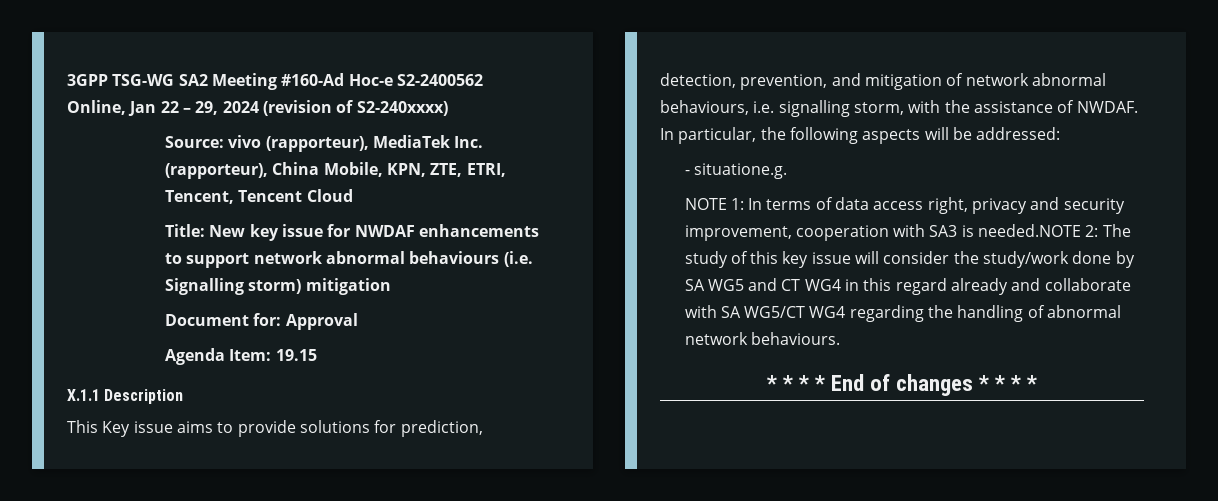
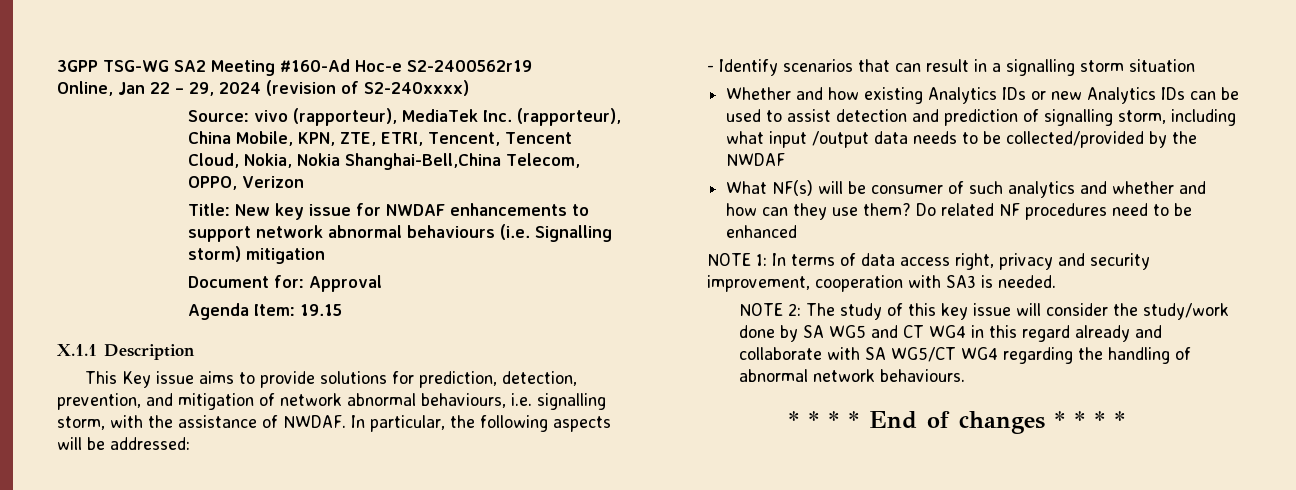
- 3GPP TSG-WG SA2 Meeting #160-Ad Hoc-e S2-2400562
+ 3GPP TSG-WG SA2 Meeting #160-Ad Hoc-e S2-2400562r19
- Source: vivo (rapporteur), MediaTek Inc. (rapporteur), China Mobile, KPN, ZTE, ETRI, Tencent, Tencent Cloud
+ Source: vivo (rapporteur), MediaTek Inc. (rapporteur), China Mobile, KPN, ZTE, ETRI, Tencent, Tencent Cloud, Nokia, Nokia Shanghai-Bell,China Telecom, OPPO, Verizon
- - situatione.g.
+ - Identify scenarios that can result in a signalling storm situation
+ Whether and how existing Analytics IDs or new Analytics IDs can be used to assist detection and prediction of signalling storm, including what input /output data needs to be collected/provided by the NWDAF
+ What NF(s) will be consumer of such analytics and whether and how can they use them? Do related NF procedures need to be enhanced
- NOTE 1: In terms of data access right, privacy and security improvement, cooperation with SA3 is needed.NOTE 2: The study of this key issue will consider the study/work done by SA WG5 and CT WG4 in this regard already and collaborate with SA WG5/CT WG4 regarding the handling of abnormal network behaviours.
+ NOTE 1: In terms of data access right, privacy and security improvement, cooperation with SA3 is needed.
+ NOTE 2: The study of this key issue will consider the study/work done by SA WG5 and CT WG4 in this regard already and collaborate with SA WG5/CT WG4 regarding the handling of abnormal network behaviours.

